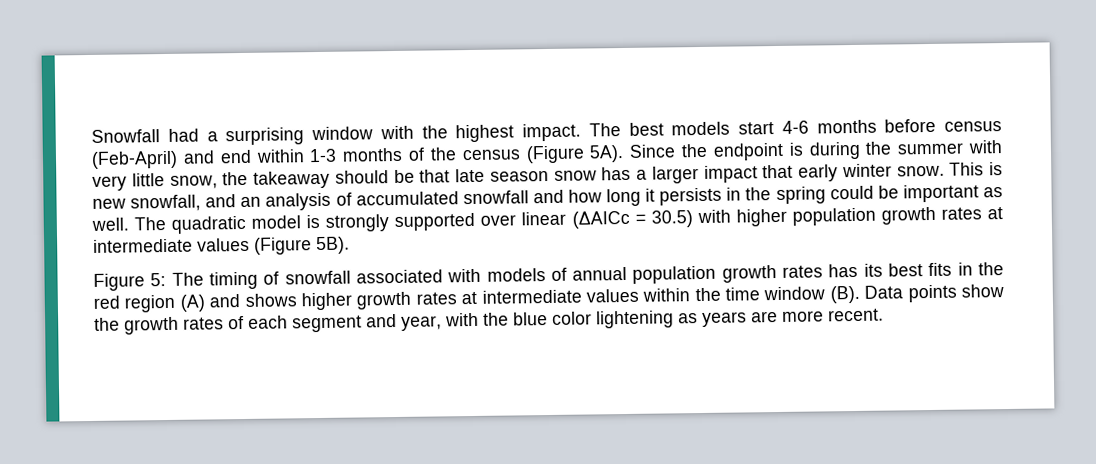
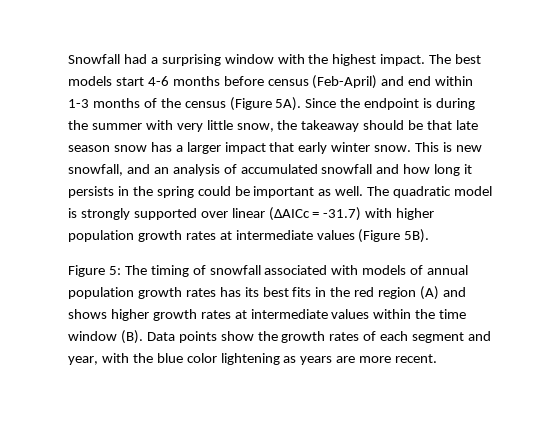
- The quadratic model is strongly supported over linear (ΔAICc = 30.5) with higher population growth rates at intermediate values (Figure 5B).
+ The quadratic model is strongly supported over linear (ΔAICc = -31.7) with higher population growth rates at intermediate values (Figure 5B).

